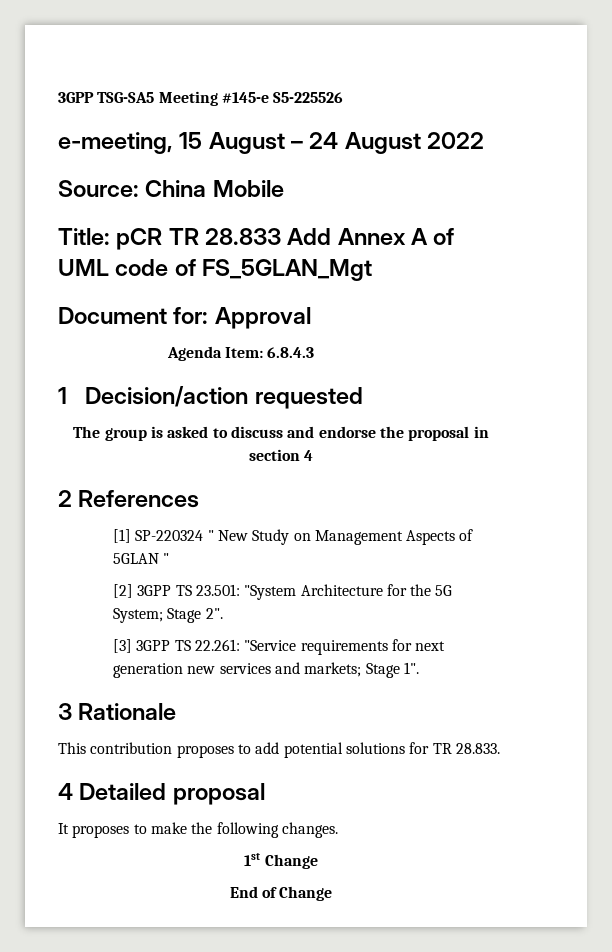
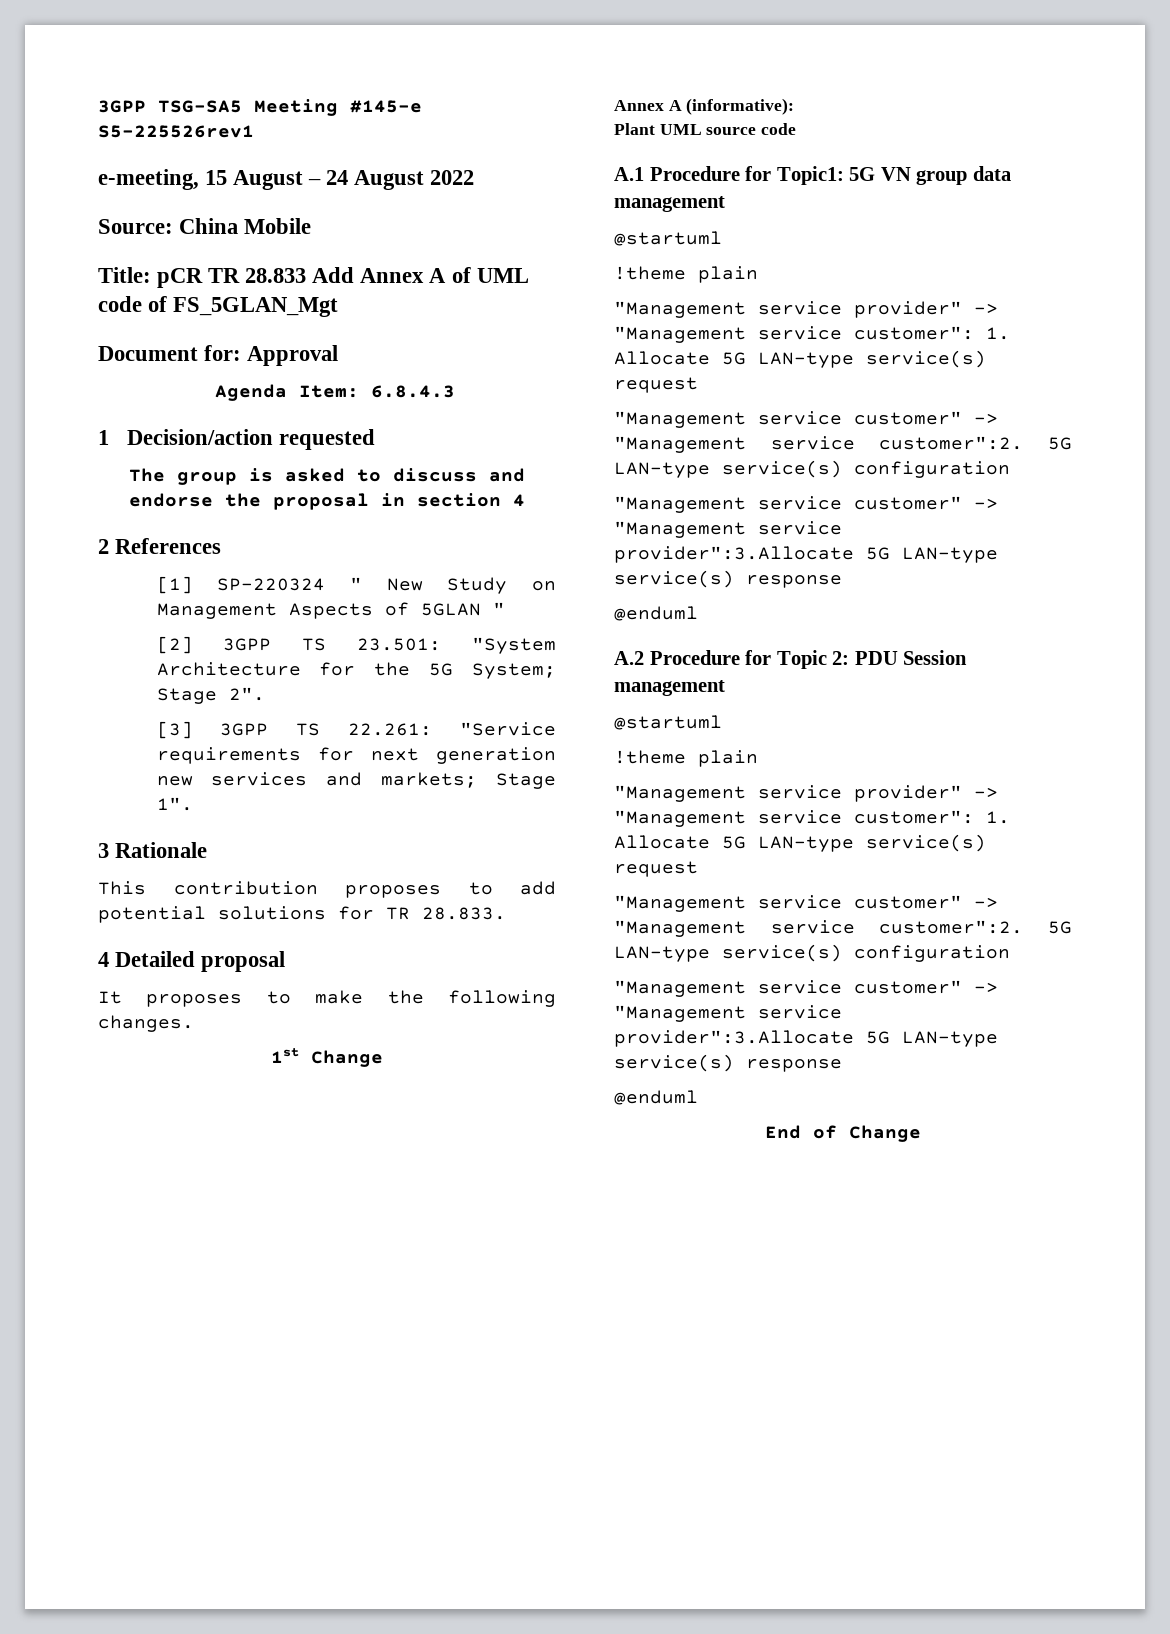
- 3GPP TSG-SA5 Meeting #145-e S5-225526
+ 3GPP TSG-SA5 Meeting #145-e S5-225526rev1
+ Annex A (informative):
+ Plant UML source code
+ A.1 Procedure for Topic1: 5G VN group data management
+ @startuml
+ !theme plain
+ "Management service provider" -> "Management service customer": 1. Allocate 5G LAN-type service(s) request
+ "Management service customer" -> "Management service customer":2. 5G LAN-type service(s) configuration
+ "Management service customer" -> "Management service provider":3.Allocate 5G LAN-type service(s) response
+ @enduml
+ A.2 Procedure for Topic 2: PDU Session management
+ @startuml
+ !theme plain
+ "Management service provider" -> "Management service customer": 1. Allocate 5G LAN-type service(s) request
+ "Management service customer" -> "Management service customer":2. 5G LAN-type service(s) configuration
+ "Management service customer" -> "Management service provider":3.Allocate 5G LAN-type service(s) response
+ @enduml

